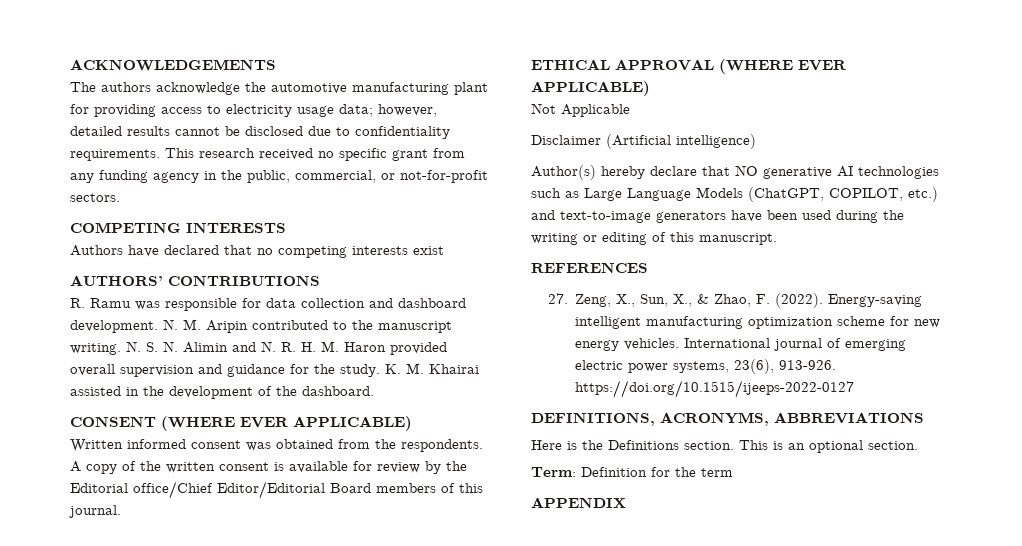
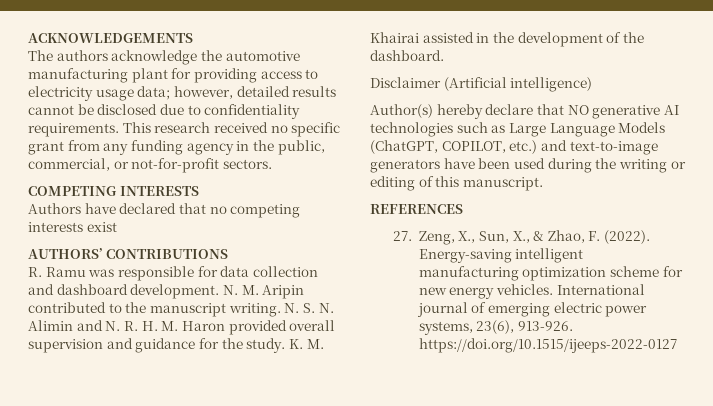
- CONSENT (WHERE EVER APPLICABLE)
- Written informed consent was obtained from the respondents. A copy of the written consent is available for review by the Editorial office/Chief Editor/Editorial Board members of this journal.
- ETHICAL APPROVAL (WHERE EVER APPLICABLE)
- Not Applicable
- DEFINITIONS, ACRONYMS, ABBREVIATIONS
- Here is the Definitions section. This is an optional section.
- Term: Definition for the term
- APPENDIX

